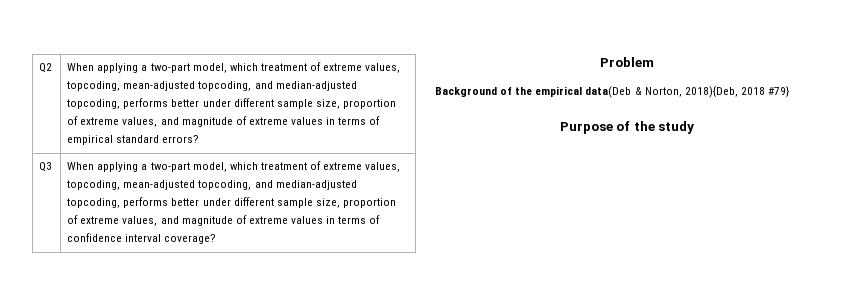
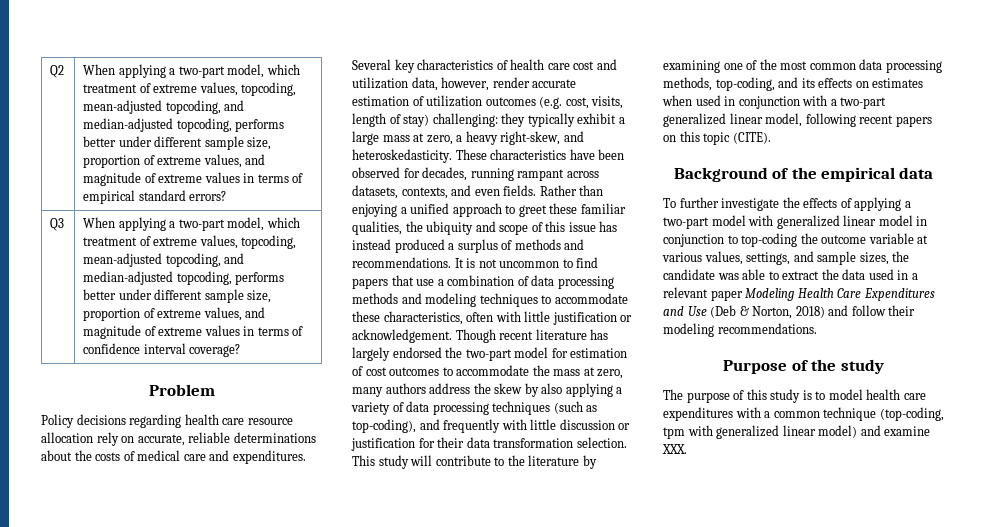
- Background of the empirical data(Deb & Norton, 2018){Deb, 2018 #79}
+ Policy decisions regarding health care resource allocation rely on accurate, reliable determinations about the costs of medical care and expenditures. Several key characteristics of health care cost and utilization data, however, render accurate estimation of utilization outcomes (e.g. cost, visits, length of stay) challenging: they typically exhibit a large mass at zero, a heavy right-skew, and heteroskedasticity. These characteristics have been observed for decades, running rampant across datasets, contexts, and even fields. Rather than enjoying a unified approach to greet these familiar qualities, the ubiquity and scope of this issue has instead produced a surplus of methods and recommendations. It is not uncommon to find papers that use a combination of data processing methods and modeling techniques to accommodate these characteristics, often with little justification or acknowledgement. Though recent literature has largely endorsed the two-part model for estimation of cost outcomes to accommodate the mass at zero, many authors address the skew by also applying a variety of data processing techniques (such as top-coding), and frequently with little discussion or justification for their data transformation selection. This study will contribute to the literature by examining one of the most common data processing methods, top-coding, and its effects on estimates when used in conjunction with a two-part generalized linear model, following recent papers on this topic (CITE).
+ Background of the empirical data
+ To further investigate the effects of applying a two-part model with generalized linear model in conjunction to top-coding the outcome variable at various values, settings, and sample sizes, the candidate was able to extract the data used in a relevant paper Modeling Health Care Expenditures and Use (Deb & Norton, 2018) and follow their modeling recommendations.
  Purpose of the study
+ The purpose of this study is to model health care expenditures with a common technique (top-coding, tpm with generalized linear model) and examine XXX.

